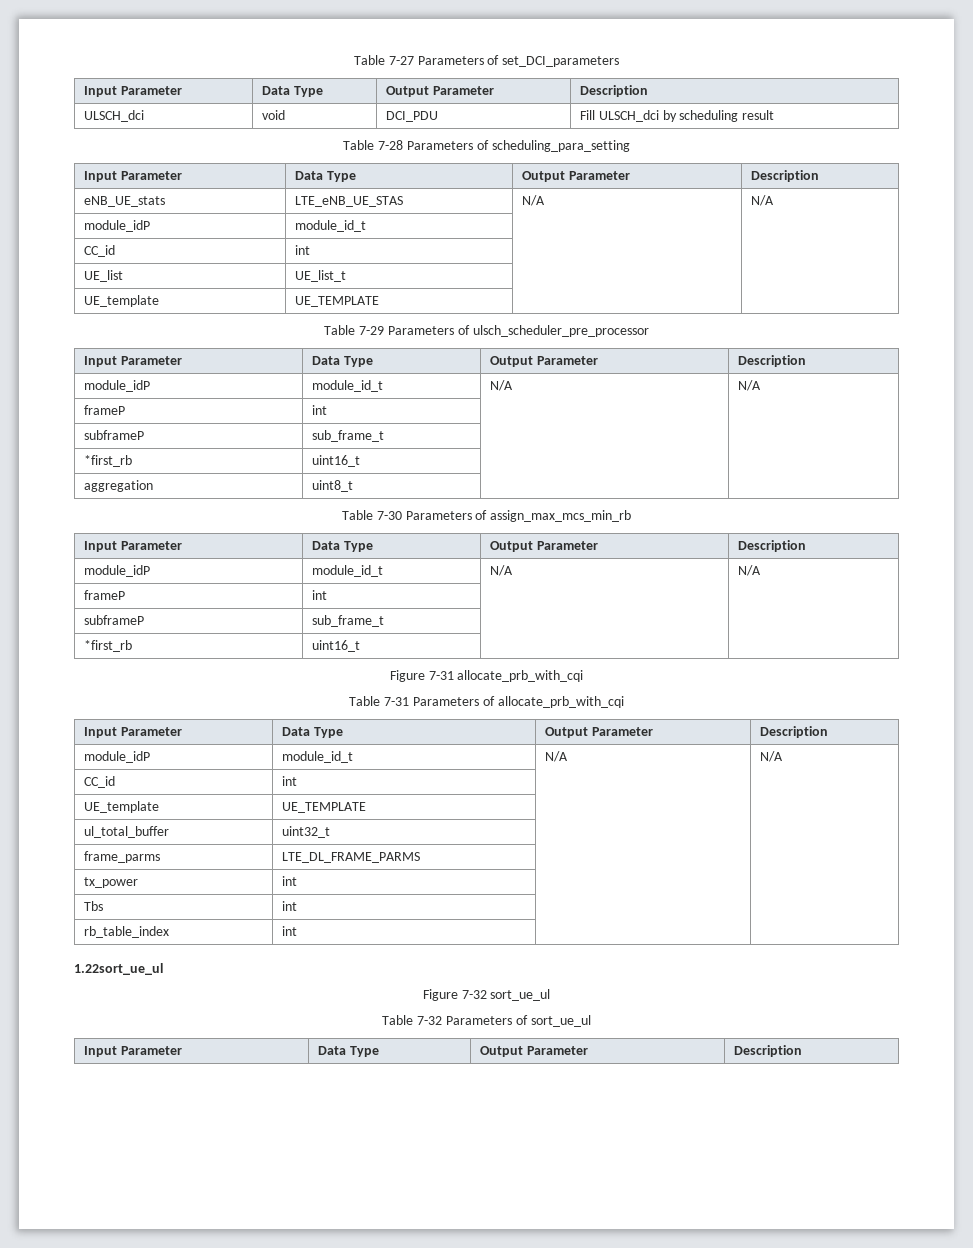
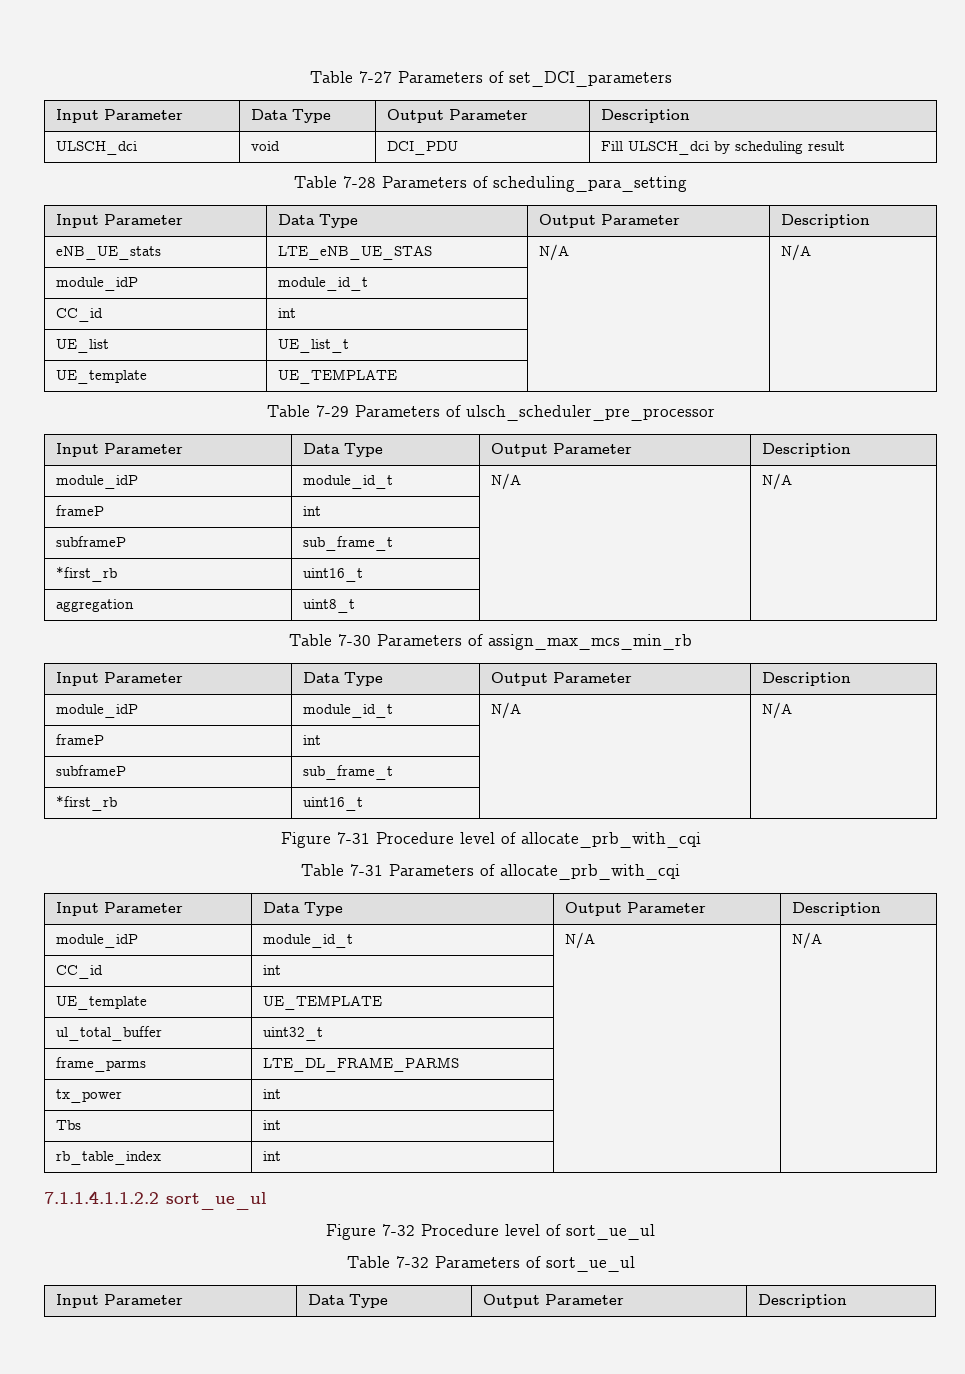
- Figure 7-31 allocate_prb_with_cqi
+ Figure 7-31 Procedure level of allocate_prb_with_cqi
- 1.22sort_ue_ul
+ 7.1.1.4.1.1.2.2 sort_ue_ul
- Figure 7-32 sort_ue_ul
+ Figure 7-32 Procedure level of sort_ue_ul

